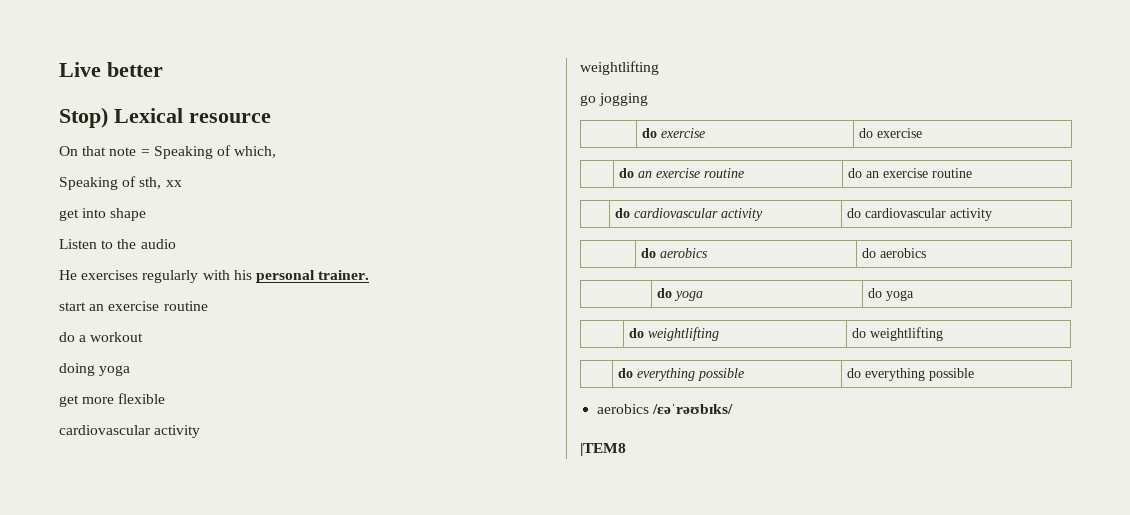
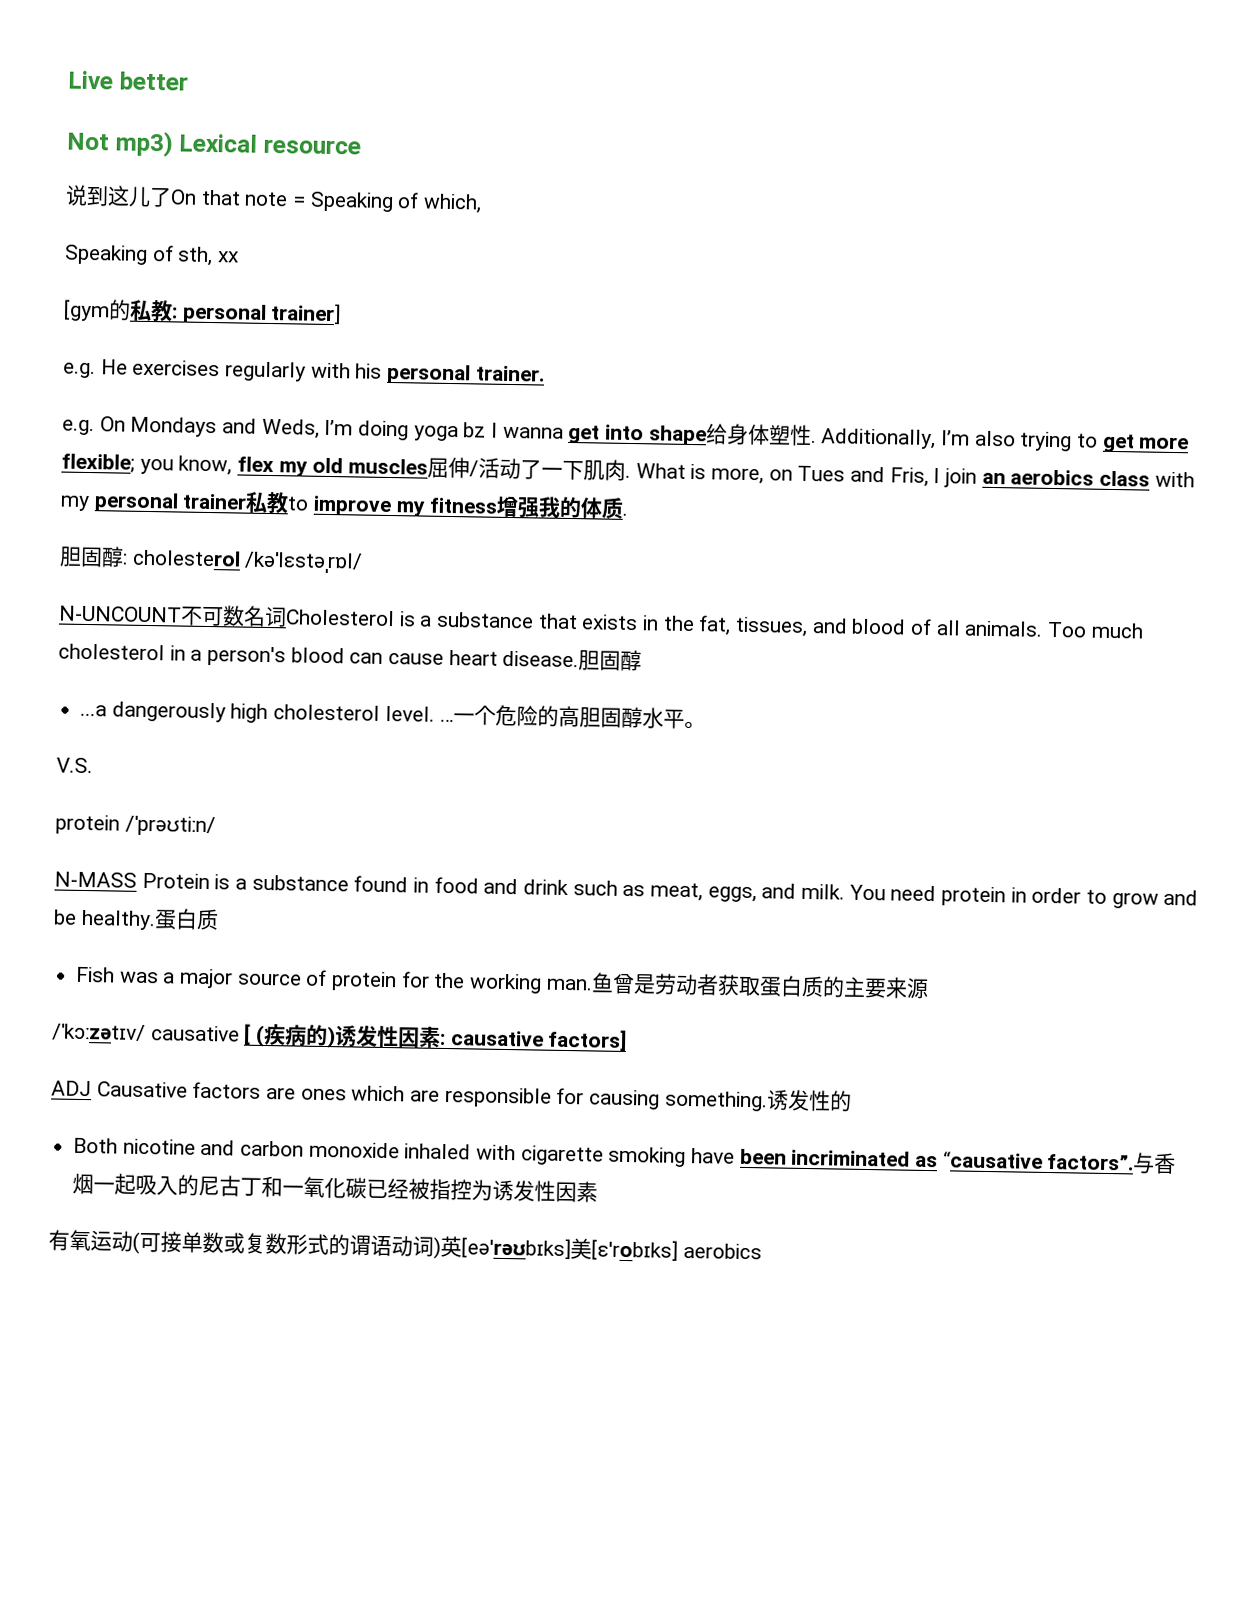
- Stop) Lexical resource
+ Not mp3) Lexical resource
- On that note = Speaking of which,
+ 说到这儿了On that note = Speaking of which,
- get into shape
- Listen to the audio
- He exercises regularly with his personal trainer.
+ [gym的私教: personal trainer]
+ e.g. He exercises regularly with his personal trainer.
- start an exercise routine
- do a workout
- doing yoga
- get more flexible
- cardiovascular activity
- weightlifting
- go jogging
- | do exercise | do exercise
- | do an exercise routine | do an exercise routine
- | do cardiovascular activity | do cardiovascular activity
- | do aerobics | do aerobics
- | do yoga | do yoga
- | do weightlifting | do weightlifting
- | do everything possible | do everything possible
- aerobics /ɛəˈrəʊbɪks/
- |TEM8
+ e.g. On Mondays and Weds, I’m doing yoga bz I wanna get into shape给身体塑性. Additionally, I’m also trying to get more flexible; you know, flex my old muscles屈伸/活动了一下肌肉. What is more, on Tues and Fris, I join an aerobics class with my personal trainer私教to improve my fitness增强我的体质.
+ 胆固醇: cholesterol /kəˈlɛstəˌrɒl/
+ N-UNCOUNT不可数名词Cholesterol is a substance that exists in the fat, tissues, and blood of all animals. Too much cholesterol in a person's blood can cause heart disease.胆固醇
+ ...a dangerously high cholesterol level. …一个危险的高胆固醇水平。
+ V.S.
+ protein /ˈprəʊtiːn/
+ N-MASS Protein is a substance found in food and drink such as meat, eggs, and milk. You need protein in order to grow and be healthy.蛋白质
+ Fish was a major source of protein for the working man.鱼曾是劳动者获取蛋白质的主要来源
+ /ˈkɔːzətɪv/ causative [ (疾病的)诱发性因素: causative factors]
+ ADJ Causative factors are ones which are responsible for causing something.诱发性的
+ Both nicotine and carbon monoxide inhaled with cigarette smoking have been incriminated as “causative factors”.与香烟一起吸入的尼古丁和一氧化碳已经被指控为诱发性因素
+ 有氧运动(可接单数或复数形式的谓语动词)英[eə'rəʊbɪks]美[ɛ'robɪks] aerobics

